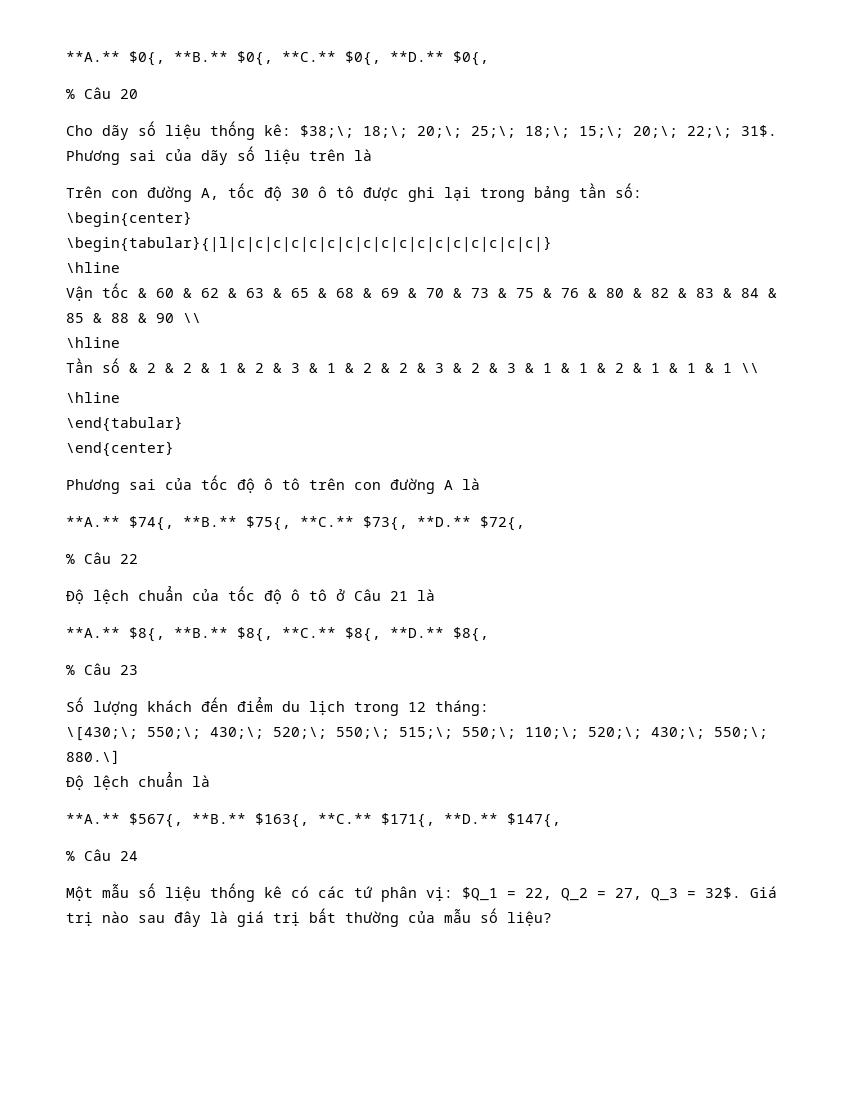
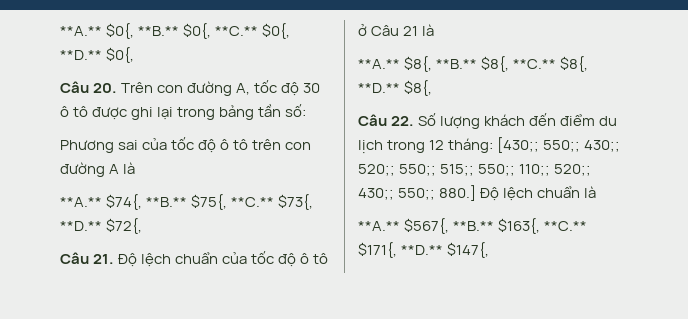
- % Câu 20
- Cho dãy số liệu thống kê: $38;\; 18;\; 20;\; 25;\; 18;\; 15;\; 20;\; 22;\; 31$. Phương sai của dãy số liệu trên là
- Trên con đường A, tốc độ 30 ô tô được ghi lại trong bảng tần số:
+ Câu 20. Trên con đường A, tốc độ 30 ô tô được ghi lại trong bảng tần số:
- \begin{center}
- \begin{tabular}{|l|c|c|c|c|c|c|c|c|c|c|c|c|c|c|c|c|c|}
- \hline
- Vận tốc & 60 & 62 & 63 & 65 & 68 & 69 & 70 & 73 & 75 & 76 & 80 & 82 & 83 & 84 & 85 & 88 & 90 \\
- \hline
- Tần số & 2 & 2 & 1 & 2 & 3 & 1 & 2 & 2 & 3 & 2 & 3 & 1 & 1 & 2 & 1 & 1 & 1 \\
- \hline
- \end{tabular}
- \end{center}
- % Câu 22
- Độ lệch chuẩn của tốc độ ô tô ở Câu 21 là
+ Câu 21. Độ lệch chuẩn của tốc độ ô tô ở Câu 21 là
- % Câu 23
- Số lượng khách đến điểm du lịch trong 12 tháng:
- \[430;\; 550;\; 430;\; 520;\; 550;\; 515;\; 550;\; 110;\; 520;\; 430;\; 550;\; 880.\]
- Độ lệch chuẩn là
+ Câu 22. Số lượng khách đến điểm du lịch trong 12 tháng: [430;; 550;; 430;; 520;; 550;; 515;; 550;; 110;; 520;; 430;; 550;; 880.] Độ lệch chuẩn là
- % Câu 24
- Một mẫu số liệu thống kê có các tứ phân vị: $Q_1 = 22, Q_2 = 27, Q_3 = 32$. Giá trị nào sau đây là giá trị bất thường của mẫu số liệu?

